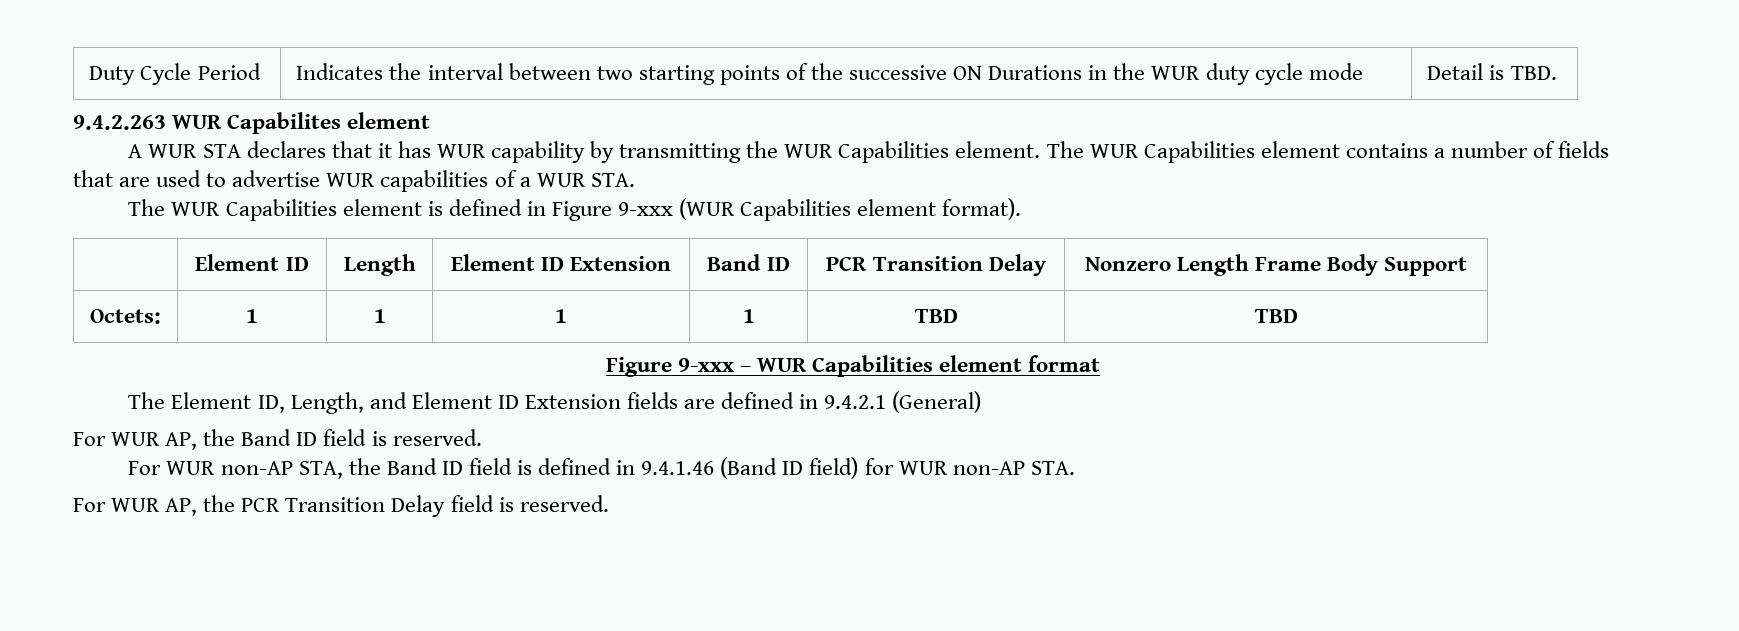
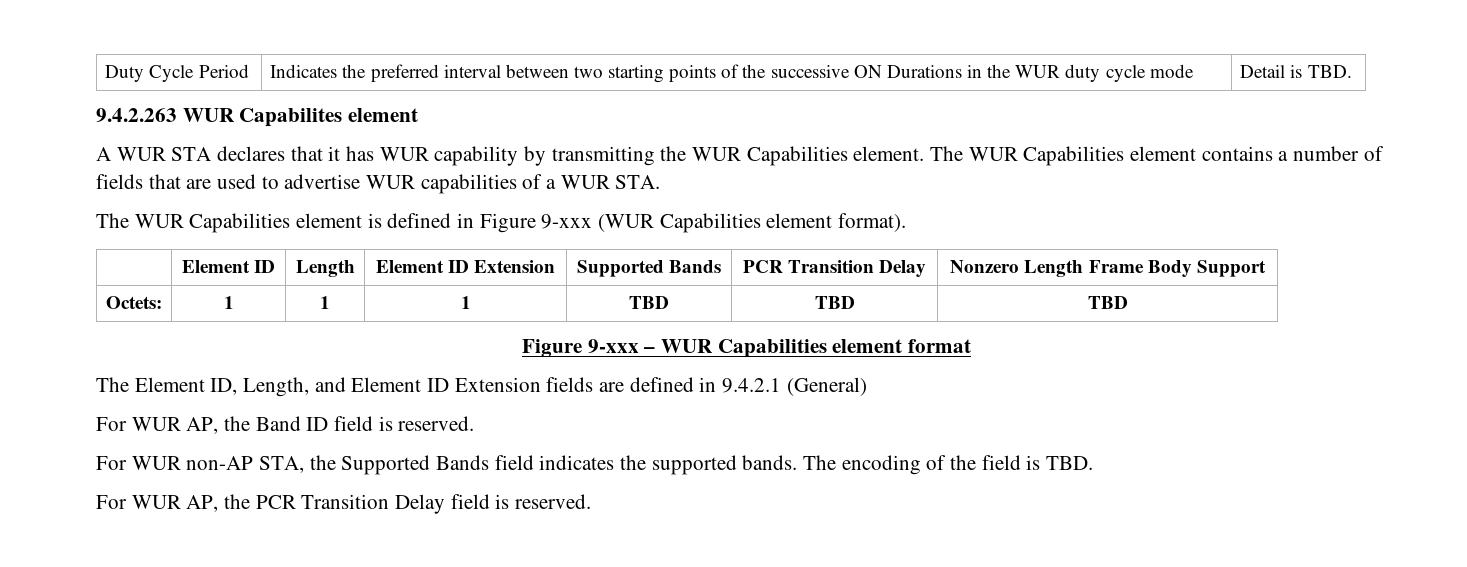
- Duty Cycle Period | Indicates the interval between two starting points of the successive ON Durations in the WUR duty cycle mode | Detail is TBD.
+ Duty Cycle Period | Indicates the preferred interval between two starting points of the successive ON Durations in the WUR duty cycle mode | Detail is TBD.
- | Element ID | Length | Element ID Extension | Band ID | PCR Transition Delay | Nonzero Length Frame Body Support
+ | Element ID | Length | Element ID Extension | Supported Bands | PCR Transition Delay | Nonzero Length Frame Body Support
- Octets: | 1 | 1 | 1 | 1 | TBD | TBD
+ Octets: | 1 | 1 | 1 | TBD | TBD | TBD
- For WUR non-AP STA, the Band ID field is defined in 9.4.1.46 (Band ID field) for WUR non-AP STA.
+ For WUR non-AP STA, the Supported Bands field indicates the supported bands. The encoding of the field is TBD.

